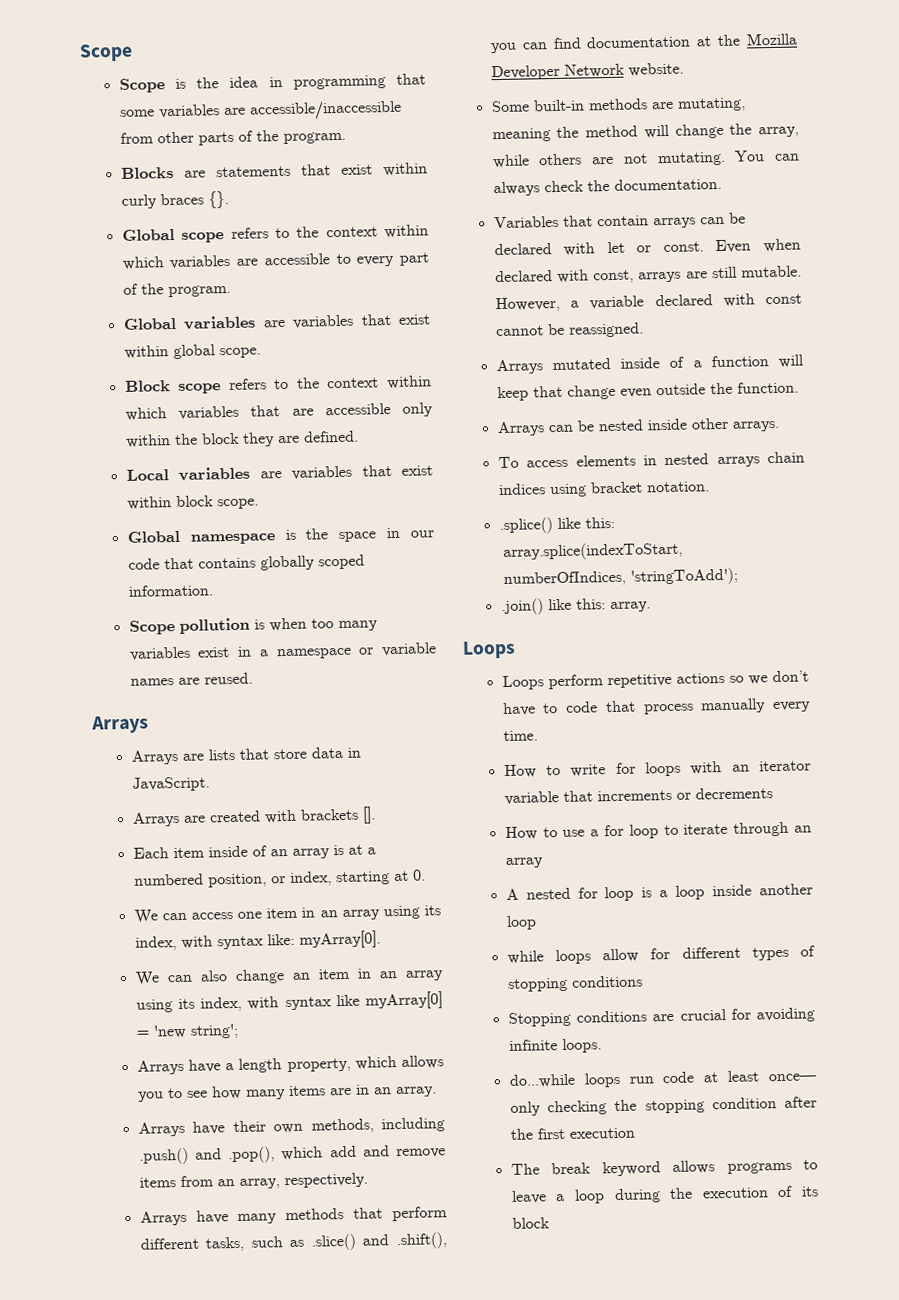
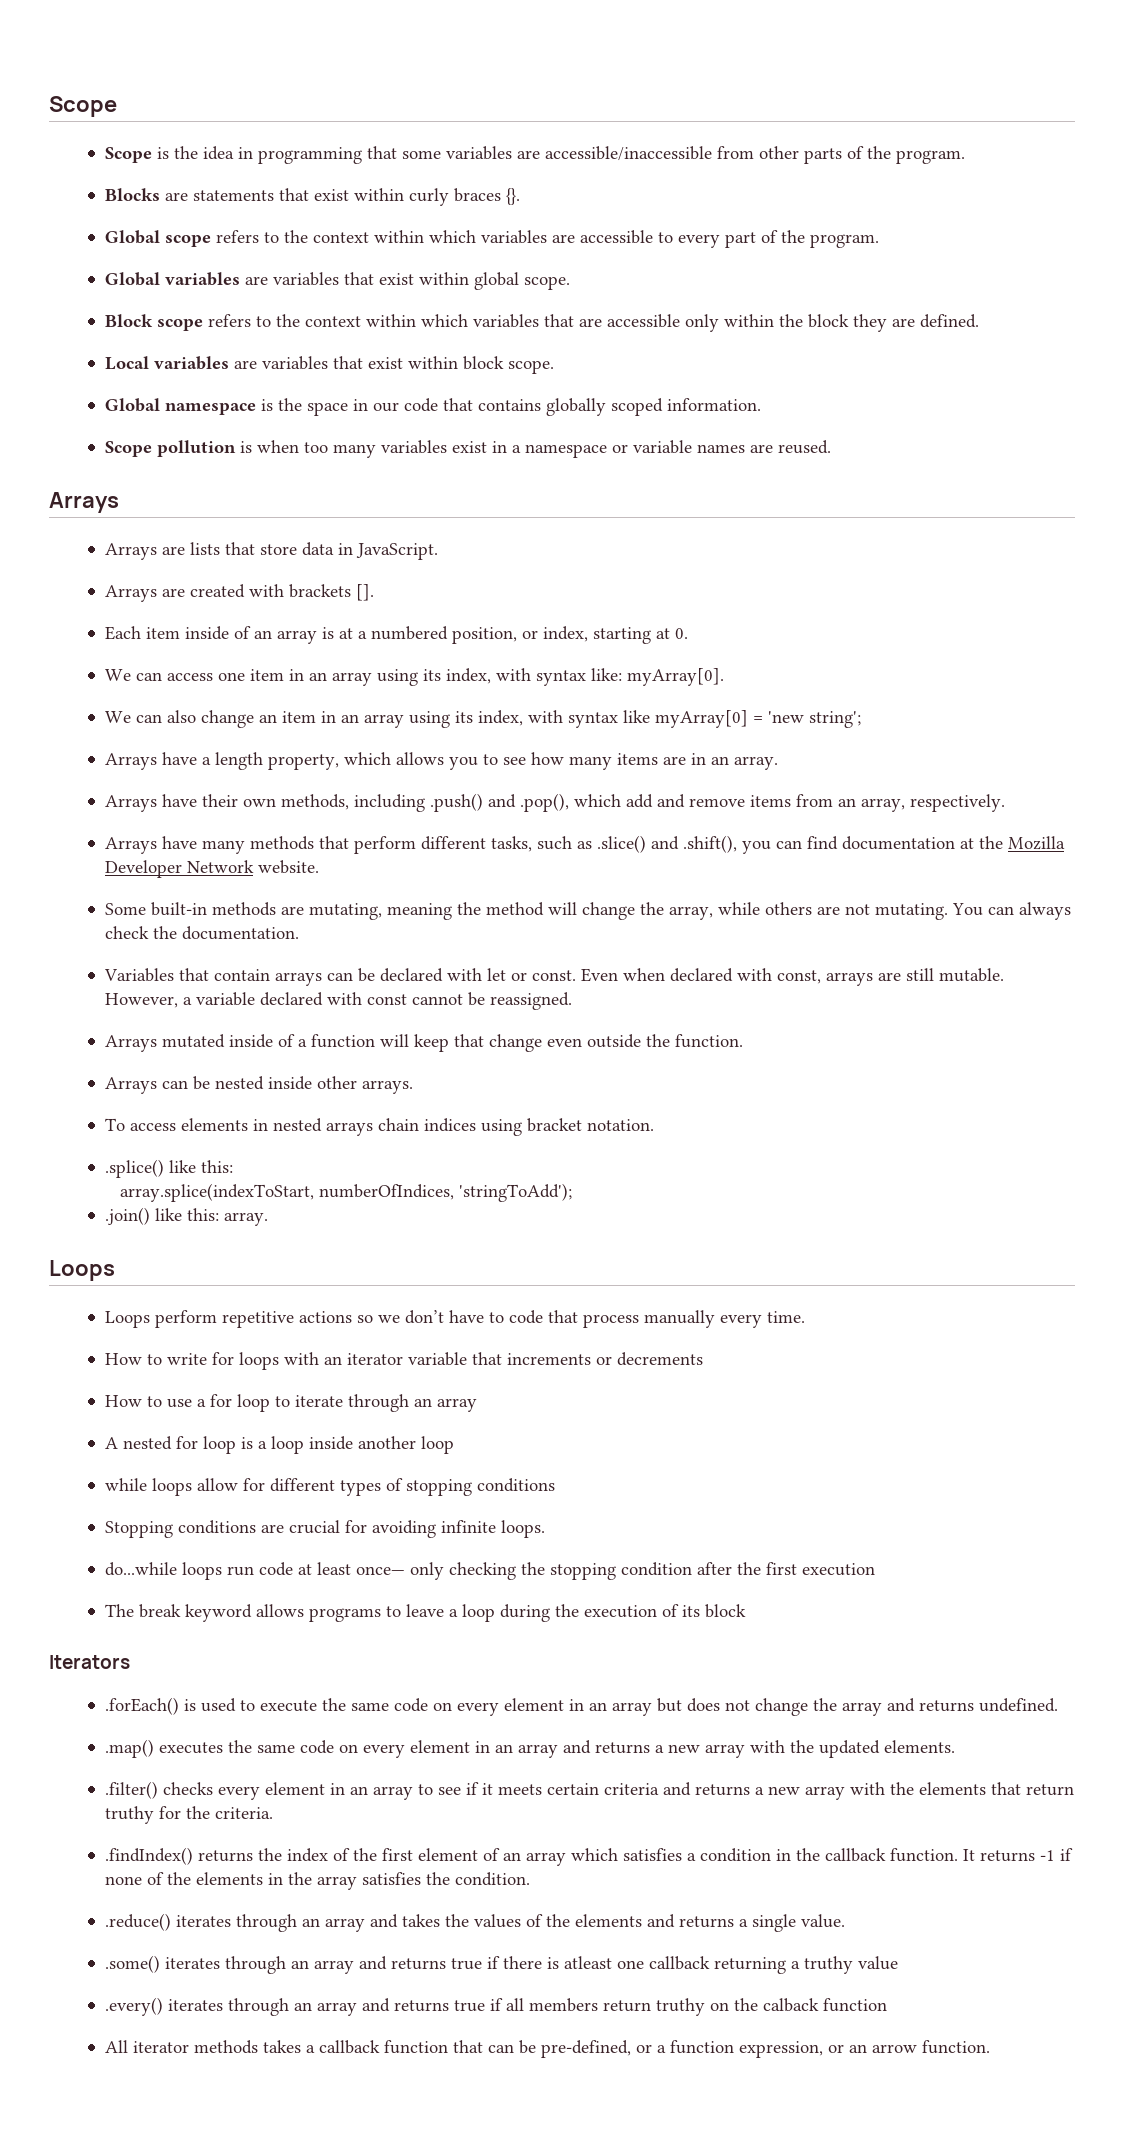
+ Iterators
+ .forEach() is used to execute the same code on every element in an array but does not change the array and returns undefined.
+ .map() executes the same code on every element in an array and returns a new array with the updated elements.
+ .filter() checks every element in an array to see if it meets certain criteria and returns a new array with the elements that return truthy for the criteria.
+ .findIndex() returns the index of the first element of an array which satisfies a condition in the callback function. It returns -1 if none of the elements in the array satisfies the condition.
+ .reduce() iterates through an array and takes the values of the elements and returns a single value.
+ .some() iterates through an array and returns true if there is atleast one callback returning a truthy value
+ .every() iterates through an array and returns true if all members return truthy on the calback function
+ All iterator methods takes a callback function that can be pre-defined, or a function expression, or an arrow function.

